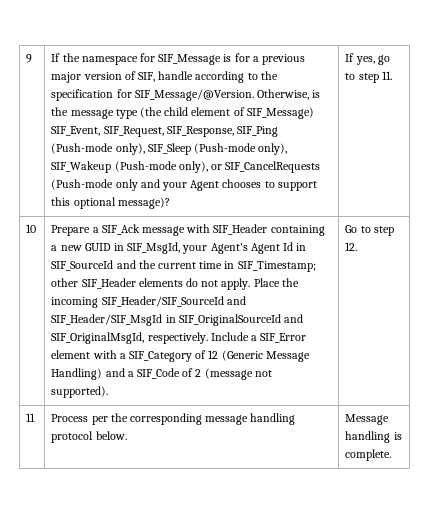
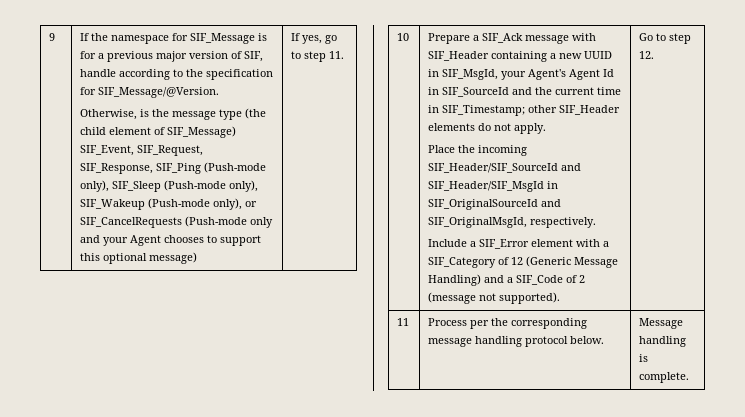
- If the namespace for SIF_Message is for a previous major version of SIF, handle according to the specification for SIF_Message/@Version. Otherwise, is the message type (the child element of SIF_Message) SIF_Event, SIF_Request, SIF_Response, SIF_Ping (Push-mode only), SIF_Sleep (Push-mode only), SIF_Wakeup (Push-mode only), or SIF_CancelRequests (Push-mode only and your Agent chooses to support this optional message)?
+ If the namespace for SIF_Message is for a previous major version of SIF, handle according to the specification for SIF_Message/@Version.
+ Otherwise, is the message type (the child element of SIF_Message) SIF_Event, SIF_Request, SIF_Response, SIF_Ping (Push-mode only), SIF_Sleep (Push-mode only), SIF_Wakeup (Push-mode only), or SIF_CancelRequests (Push-mode only and your Agent chooses to support this optional message)
- Prepare a SIF_Ack message with SIF_Header containing a new GUID in SIF_MsgId, your Agent's Agent Id in SIF_SourceId and the current time in SIF_Timestamp; other SIF_Header elements do not apply. Place the incoming SIF_Header/SIF_SourceId and SIF_Header/SIF_MsgId in SIF_OriginalSourceId and SIF_OriginalMsgId, respectively. Include a SIF_Error element with a SIF_Category of 12 (Generic Message Handling) and a SIF_Code of 2 (message not supported).
+ Prepare a SIF_Ack message with SIF_Header containing a new UUID in SIF_MsgId, your Agent's Agent Id in SIF_SourceId and the current time in SIF_Timestamp; other SIF_Header elements do not apply.
+ Place the incoming SIF_Header/SIF_SourceId and SIF_Header/SIF_MsgId in SIF_OriginalSourceId and SIF_OriginalMsgId, respectively.
+ Include a SIF_Error element with a SIF_Category of 12 (Generic Message Handling) and a SIF_Code of 2 (message not supported).

